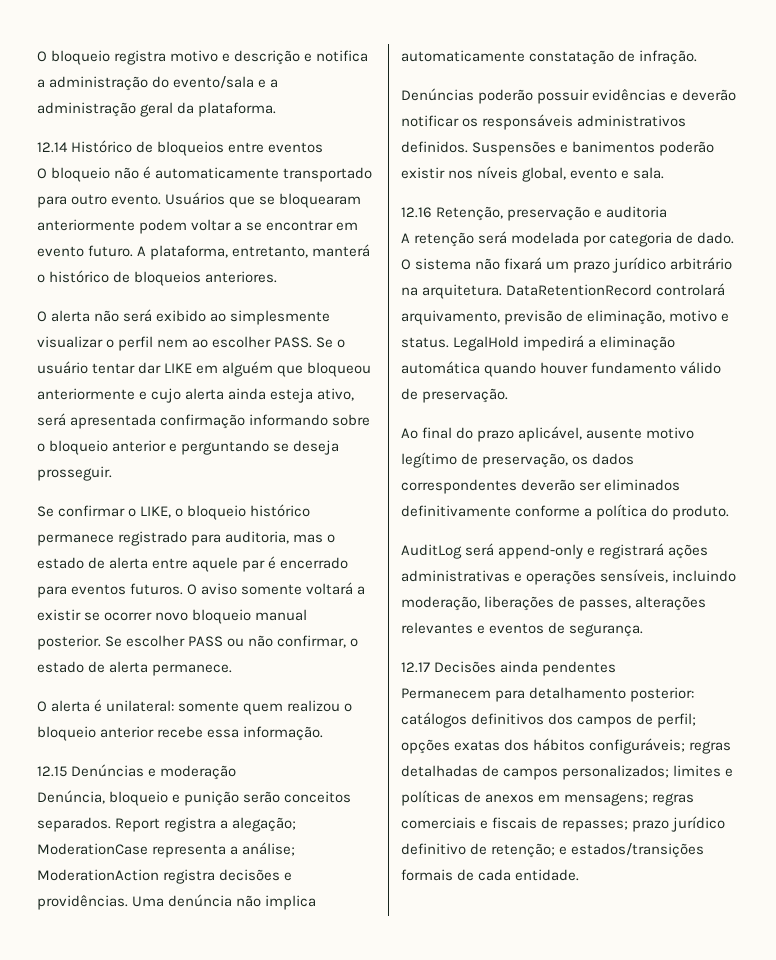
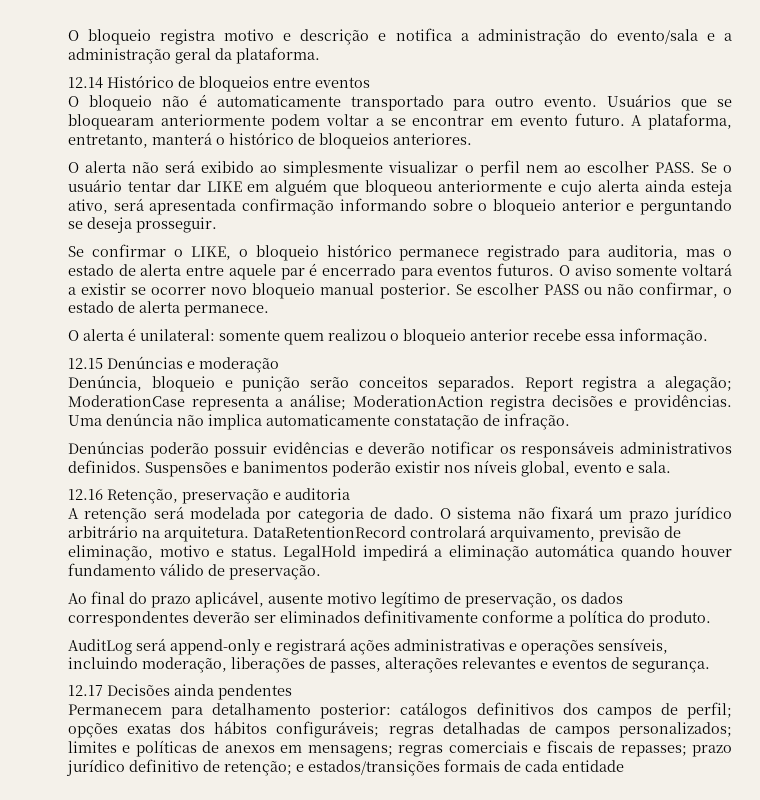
- Permanecem para detalhamento posterior: catálogos definitivos dos campos de perfil; opções exatas dos hábitos configuráveis; regras detalhadas de campos personalizados; limites e políticas de anexos em mensagens; regras comerciais e fiscais de repasses; prazo jurídico definitivo de retenção; e estados/transições formais de cada entidade.
+ Permanecem para detalhamento posterior: catálogos definitivos dos campos de perfil; opções exatas dos hábitos configuráveis; regras detalhadas de campos personalizados; limites e políticas de anexos em mensagens; regras comerciais e fiscais de repasses; prazo jurídico definitivo de retenção; e estados/transições formais de cada entidade

